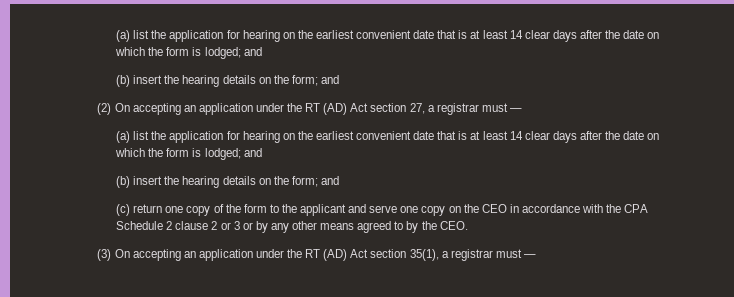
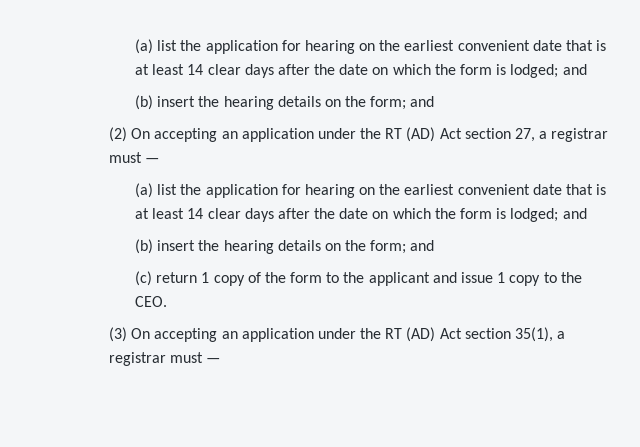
- (c) return one copy of the form to the applicant and serve one copy on the CEO in accordance with the CPA Schedule 2 clause 2 or 3 or by any other means agreed to by the CEO.
+ (c) return 1 copy of the form to the applicant and issue 1 copy to the CEO.

